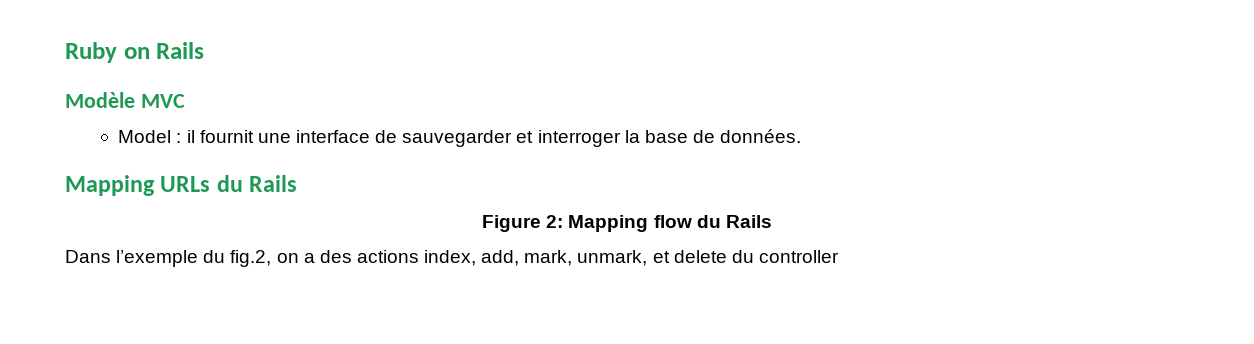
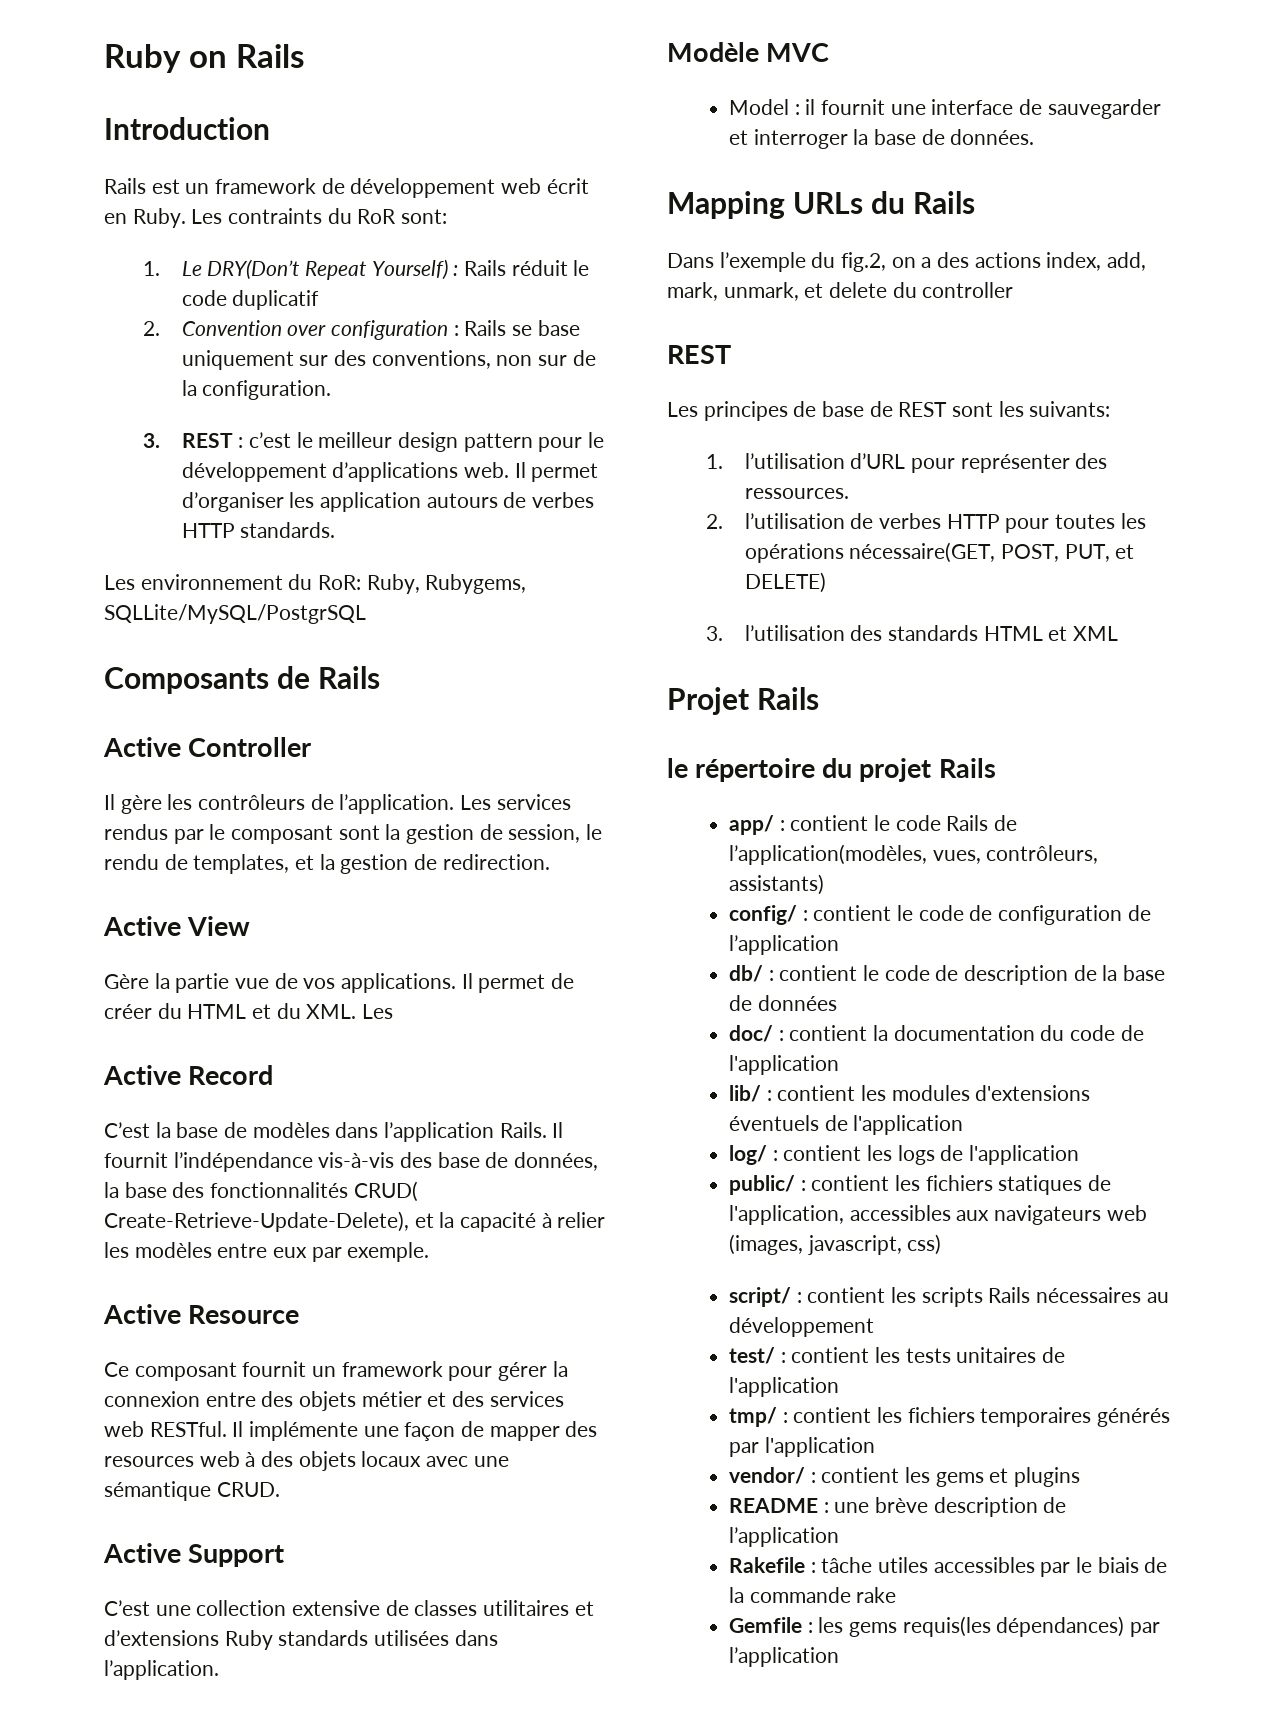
+ Introduction
+ Rails est un framework de développement web écrit en Ruby. Les contraints du RoR sont:
+ 1. Le DRY(Don’t Repeat Yourself) : Rails réduit le code duplicatif
+ 2. Convention over configuration : Rails se base uniquement sur des conventions, non sur de la configuration.
+ 3. REST : c’est le meilleur design pattern pour le développement d’applications web. Il permet d’organiser les application autours de verbes HTTP standards.
+ Les environnement du RoR: Ruby, Rubygems, SQLLite/MySQL/PostgrSQL
+ Composants de Rails
+ Active Controller
+ Il gère les contrôleurs de l’application. Les services rendus par le composant sont la gestion de session, le rendu de templates, et la gestion de redirection.
+ Active View
+ Gère la partie vue de vos applications. Il permet de créer du HTML et du XML. Les
+ Active Record
+ C’est la base de modèles dans l’application Rails. Il fournit l’indépendance vis-à-vis des base de données, la base des fonctionnalités CRUD( Create-Retrieve-Update-Delete), et la capacité à relier les modèles entre eux par exemple.
+ Active Resource
+ Ce composant fournit un framework pour gérer la connexion entre des objets métier et des services web RESTful. Il implémente une façon de mapper des resources web à des objets locaux avec une sémantique CRUD.
+ Active Support
+ C’est une collection extensive de classes utilitaires et d’extensions Ruby standards utilisées dans l’application.
- Figure 2: Mapping flow du Rails
  Dans l’exemple du fig.2, on a des actions index, add, mark, unmark, et delete du controller
+ REST
+ Les principes de base de REST sont les suivants:
+ 1. l’utilisation d’URL pour représenter des ressources.
+ 2. l’utilisation de verbes HTTP pour toutes les opérations nécessaire(GET, POST, PUT, et DELETE)
+ 3. l’utilisation des standards HTML et XML
+ Projet Rails
+ le répertoire du projet Rails
+ app/ : contient le code Rails de l’application(modèles, vues, contrôleurs, assistants)
+ config/ : contient le code de configuration de l’application
+ db/ : contient le code de description de la base de données
+ doc/ : contient la documentation du code de l'application
+ lib/ : contient les modules d'extensions éventuels de l'application
+ log/ : contient les logs de l'application
+ public/ : contient les fichiers statiques de l'application, accessibles aux navigateurs web (images, javascript, css)
+ script/ : contient les scripts Rails nécessaires au développement
+ test/ : contient les tests unitaires de l'application
+ tmp/ : contient les fichiers temporaires générés par l'application
+ vendor/ : contient les gems et plugins
+ README : une brève description de l’application
+ Rakefile : tâche utiles accessibles par le biais de la commande rake
+ Gemfile : les gems requis(les dépendances) par l’application

